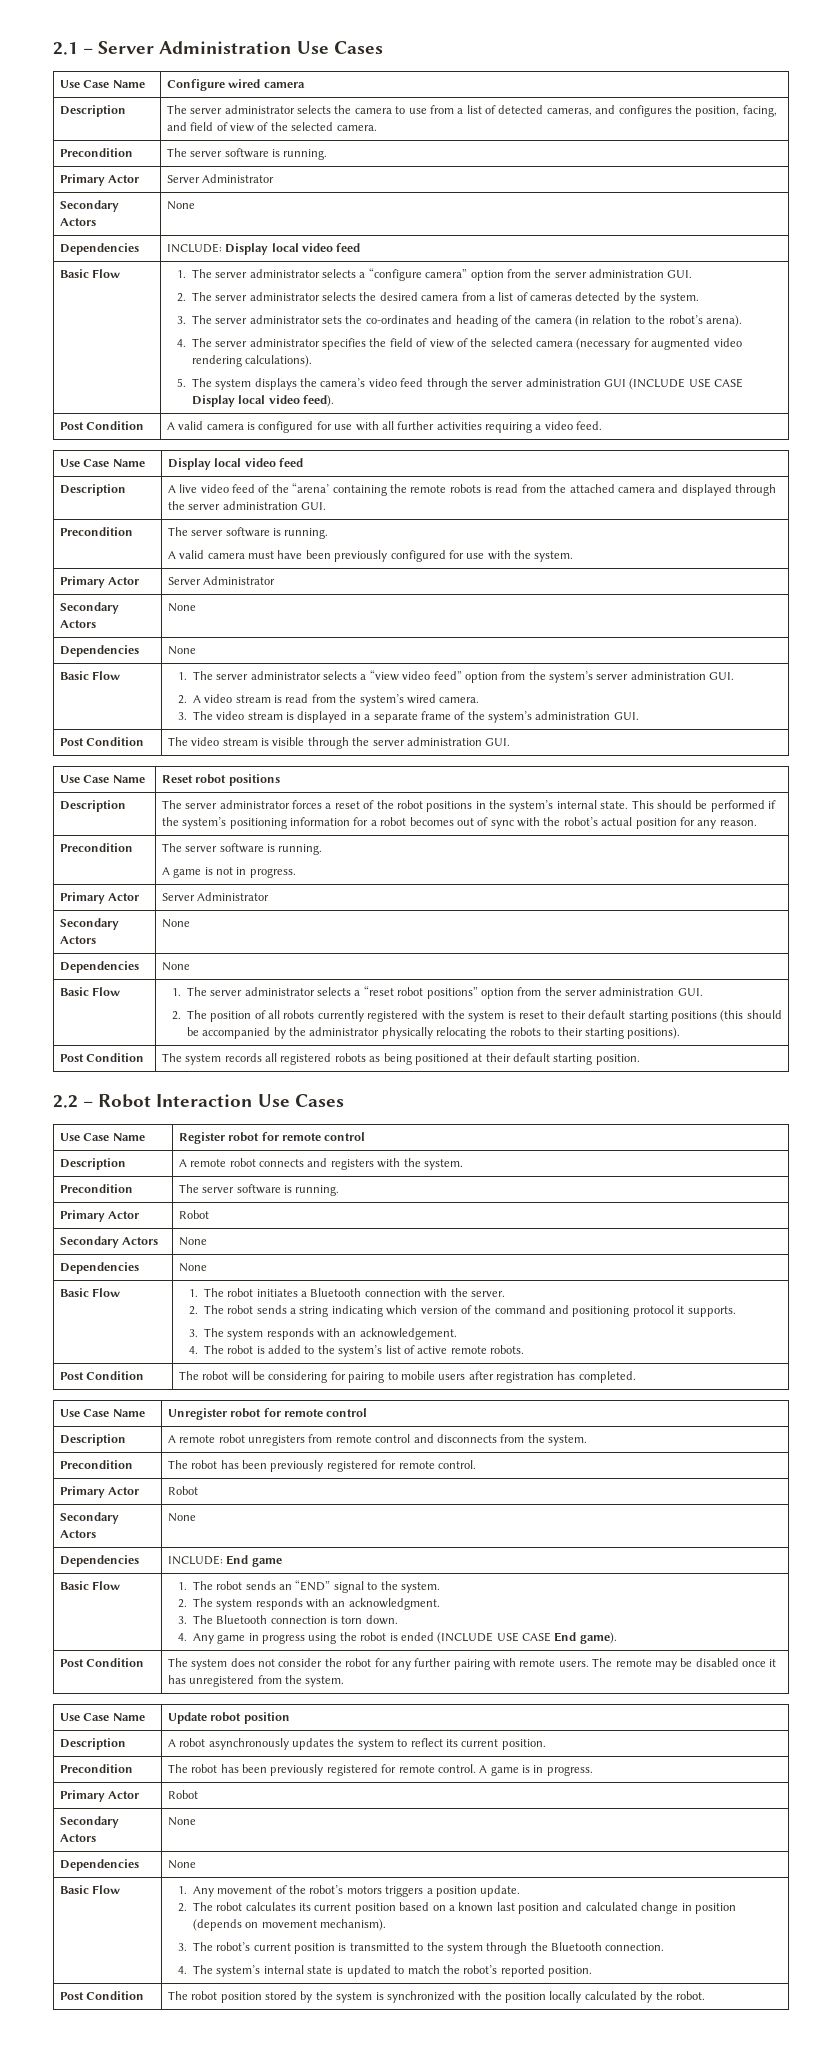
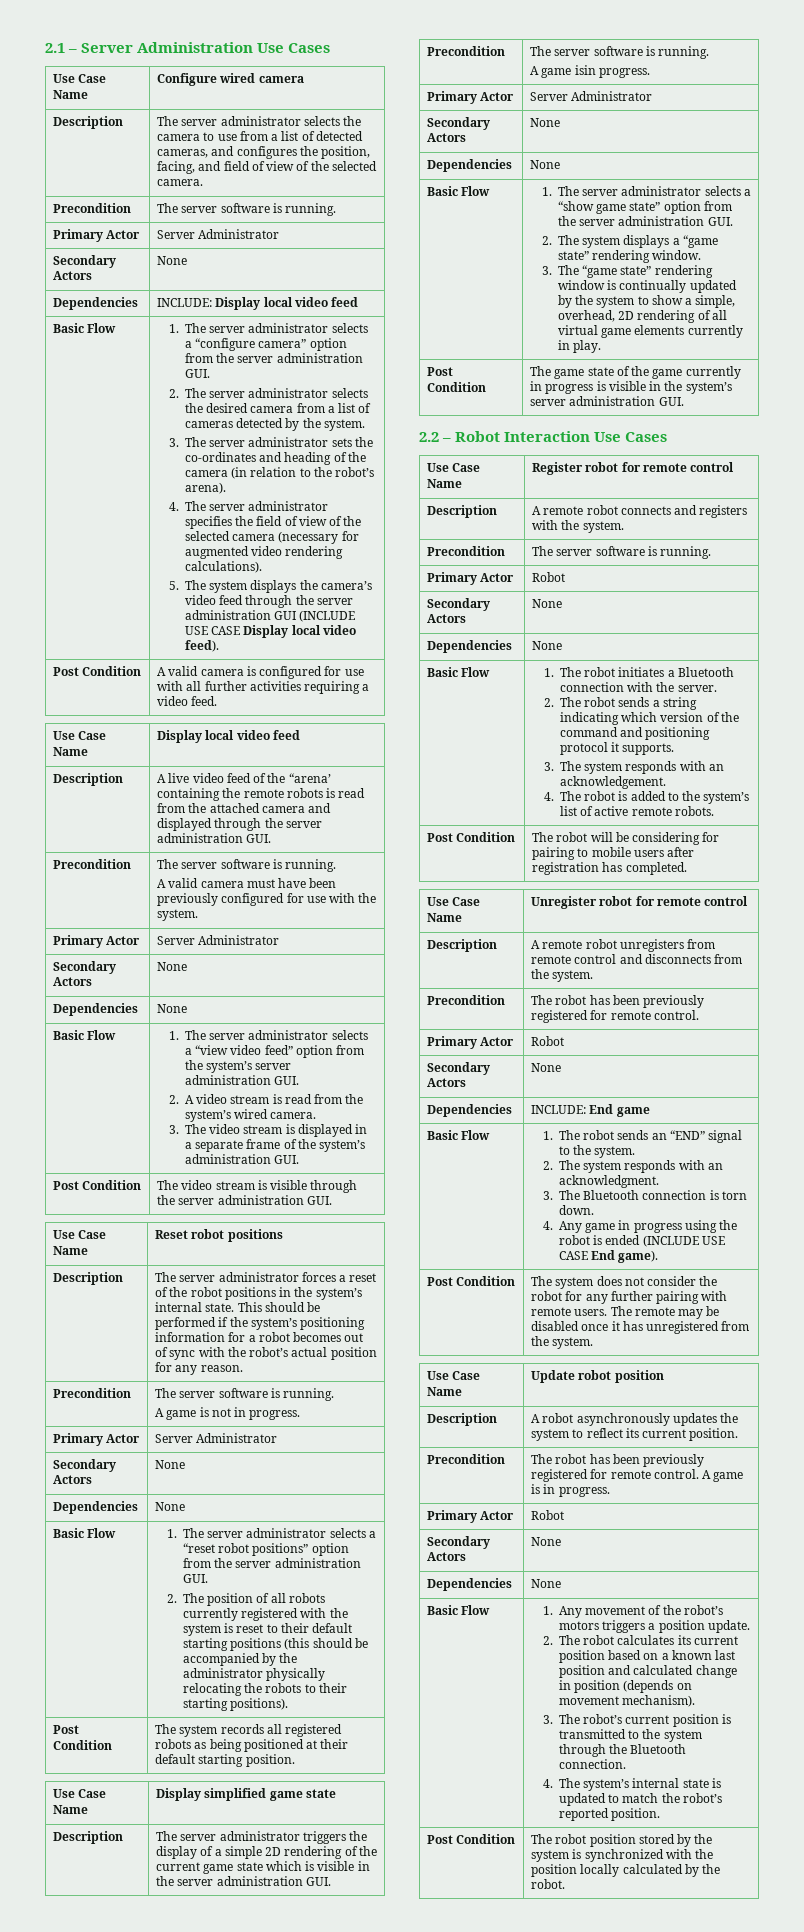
+ Use Case Name | Display simplified game state
+ Description | The server administrator triggers the display of a simple 2D rendering of the current game state which is visible in the server administration GUI.
+ Precondition | The server software is running.
+ A game isin progress.
+ Primary Actor | Server Administrator
+ Secondary Actors | None
+ Dependencies | None
+ Basic Flow | 1. The server administrator selects a “show game state” option from the server administration GUI.
+ 2. The system displays a “game state” rendering window.
+ 3. The “game state” rendering window is continually updated by the system to show a simple, overhead, 2D rendering of all virtual game elements currently in play.
+ Post Condition | The game state of the game currently in progress is visible in the system’s server administration GUI.

